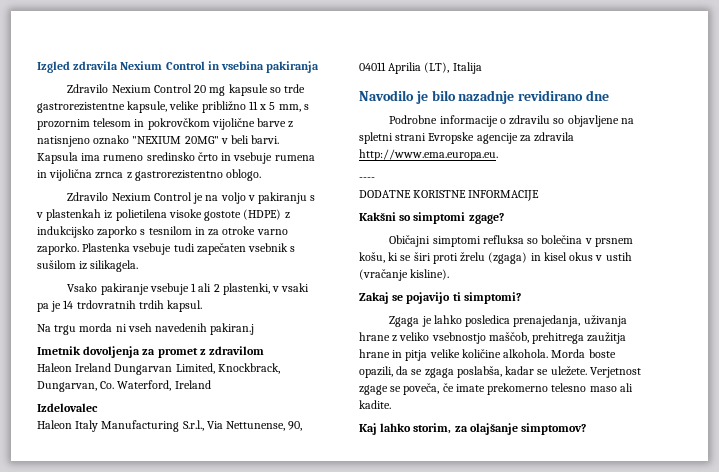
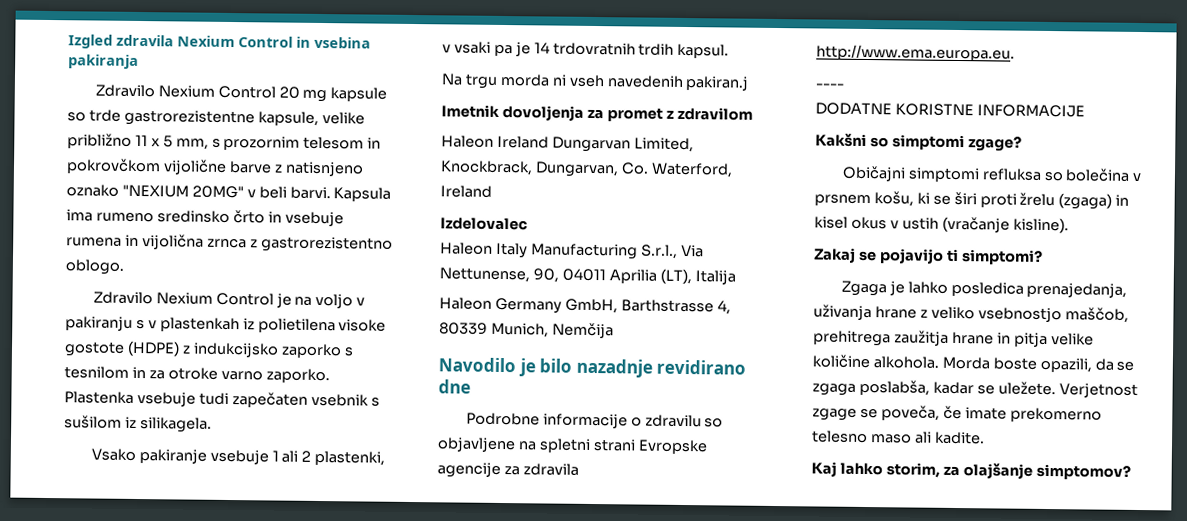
+ Haleon Germany GmbH, Barthstrasse 4, 80339 Munich, Nemčija

